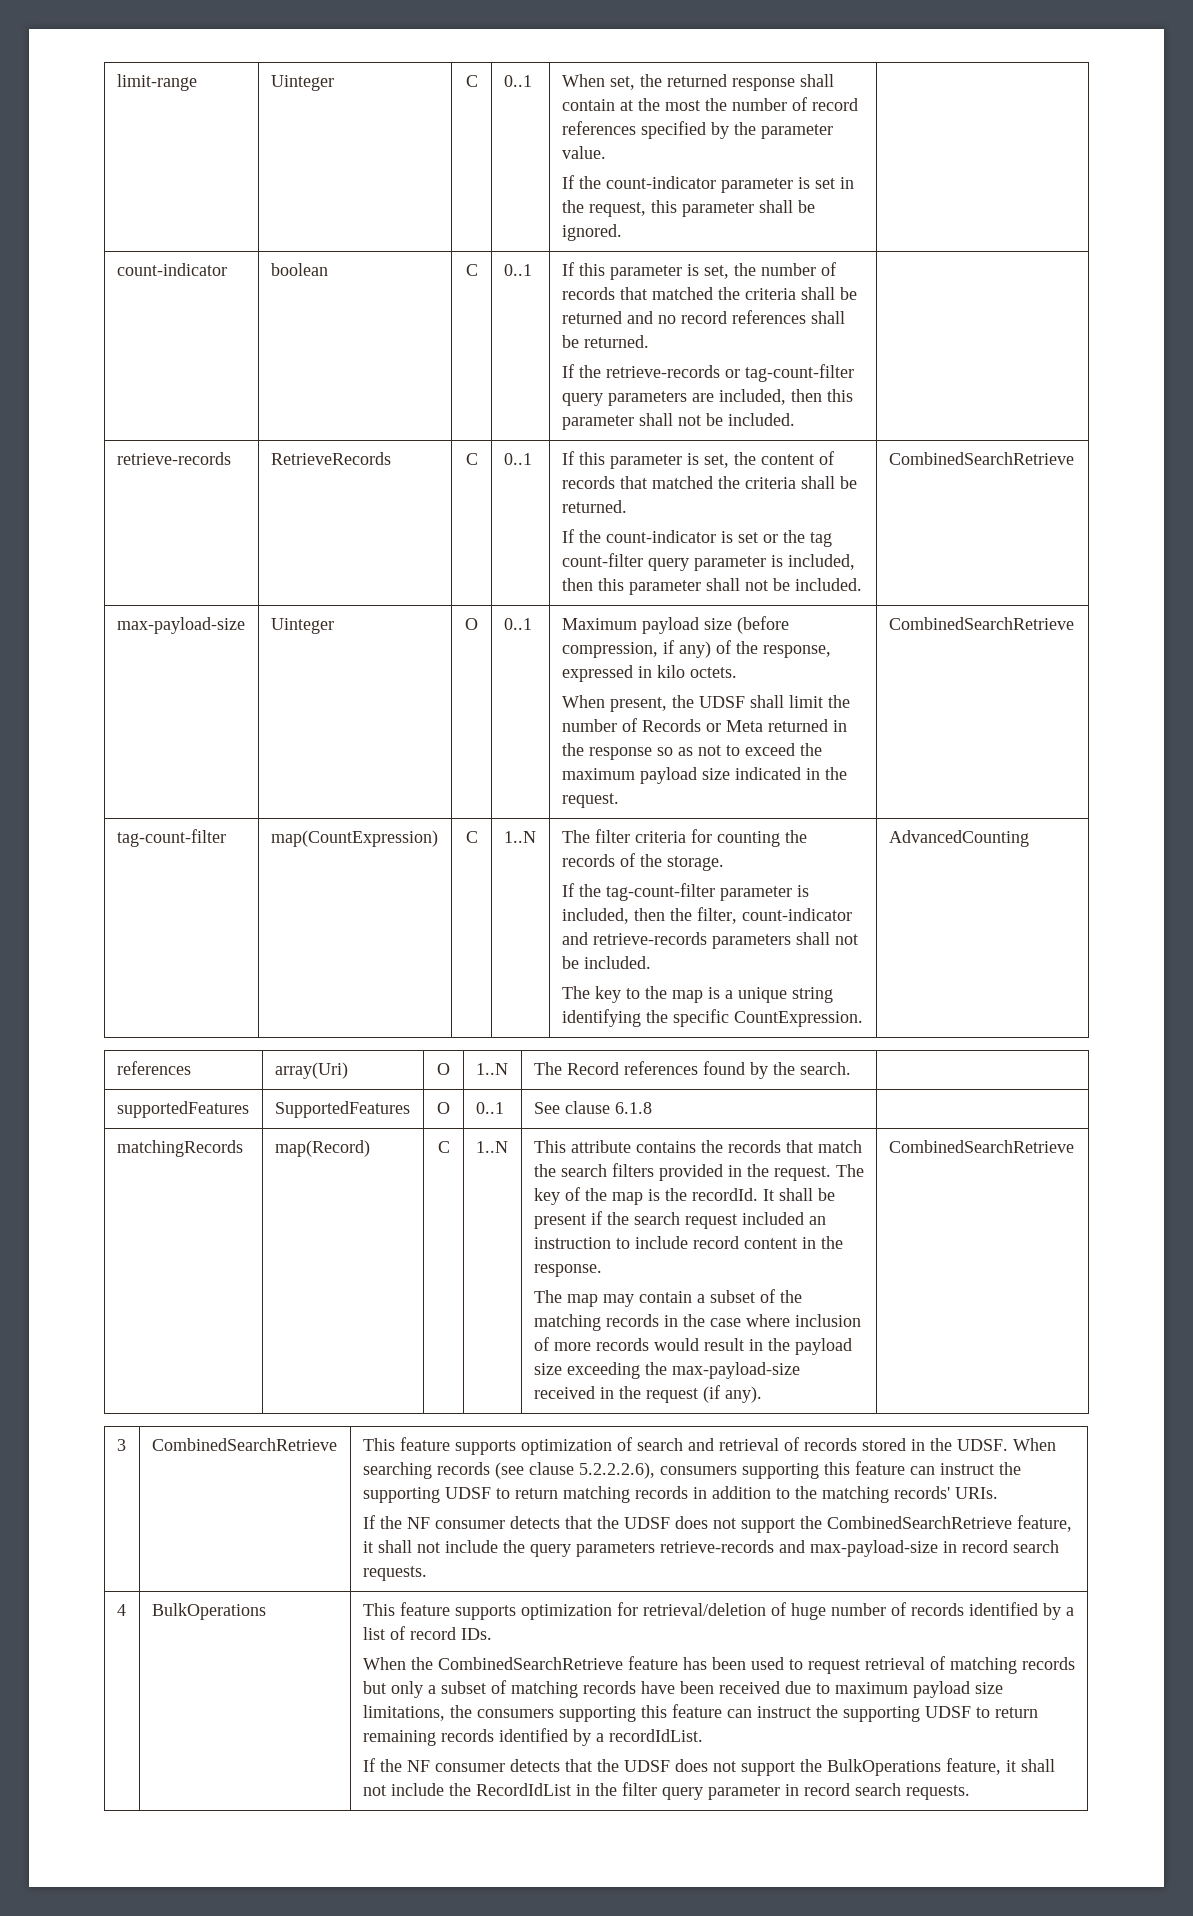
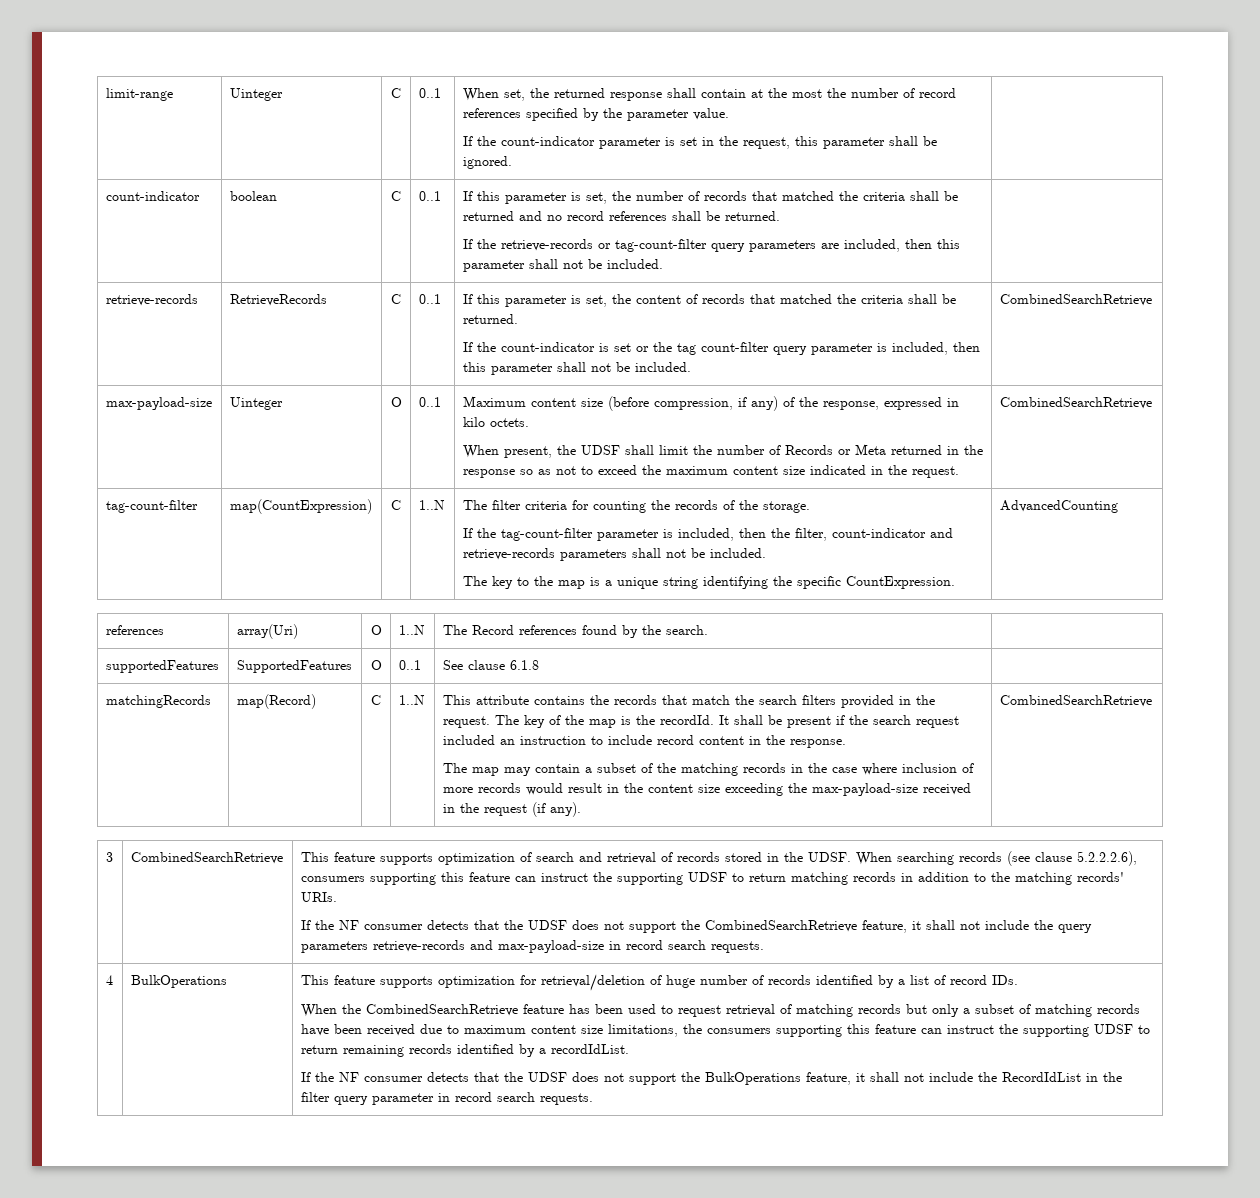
- Maximum payload size (before compression, if any) of the response, expressed in kilo octets.
+ Maximum content size (before compression, if any) of the response, expressed in kilo octets.
- When present, the UDSF shall limit the number of Records or Meta returned in the response so as not to exceed the maximum payload size indicated in the request.
+ When present, the UDSF shall limit the number of Records or Meta returned in the response so as not to exceed the maximum content size indicated in the request.
- The map may contain a subset of the matching records in the case where inclusion of more records would result in the payload size exceeding the max-payload-size received in the request (if any).
+ The map may contain a subset of the matching records in the case where inclusion of more records would result in the content size exceeding the max-payload-size received in the request (if any).
- When the CombinedSearchRetrieve feature has been used to request retrieval of matching records but only a subset of matching records have been received due to maximum payload size limitations, the consumers supporting this feature can instruct the supporting UDSF to return remaining records identified by a recordIdList.
+ When the CombinedSearchRetrieve feature has been used to request retrieval of matching records but only a subset of matching records have been received due to maximum content size limitations, the consumers supporting this feature can instruct the supporting UDSF to return remaining records identified by a recordIdList.

